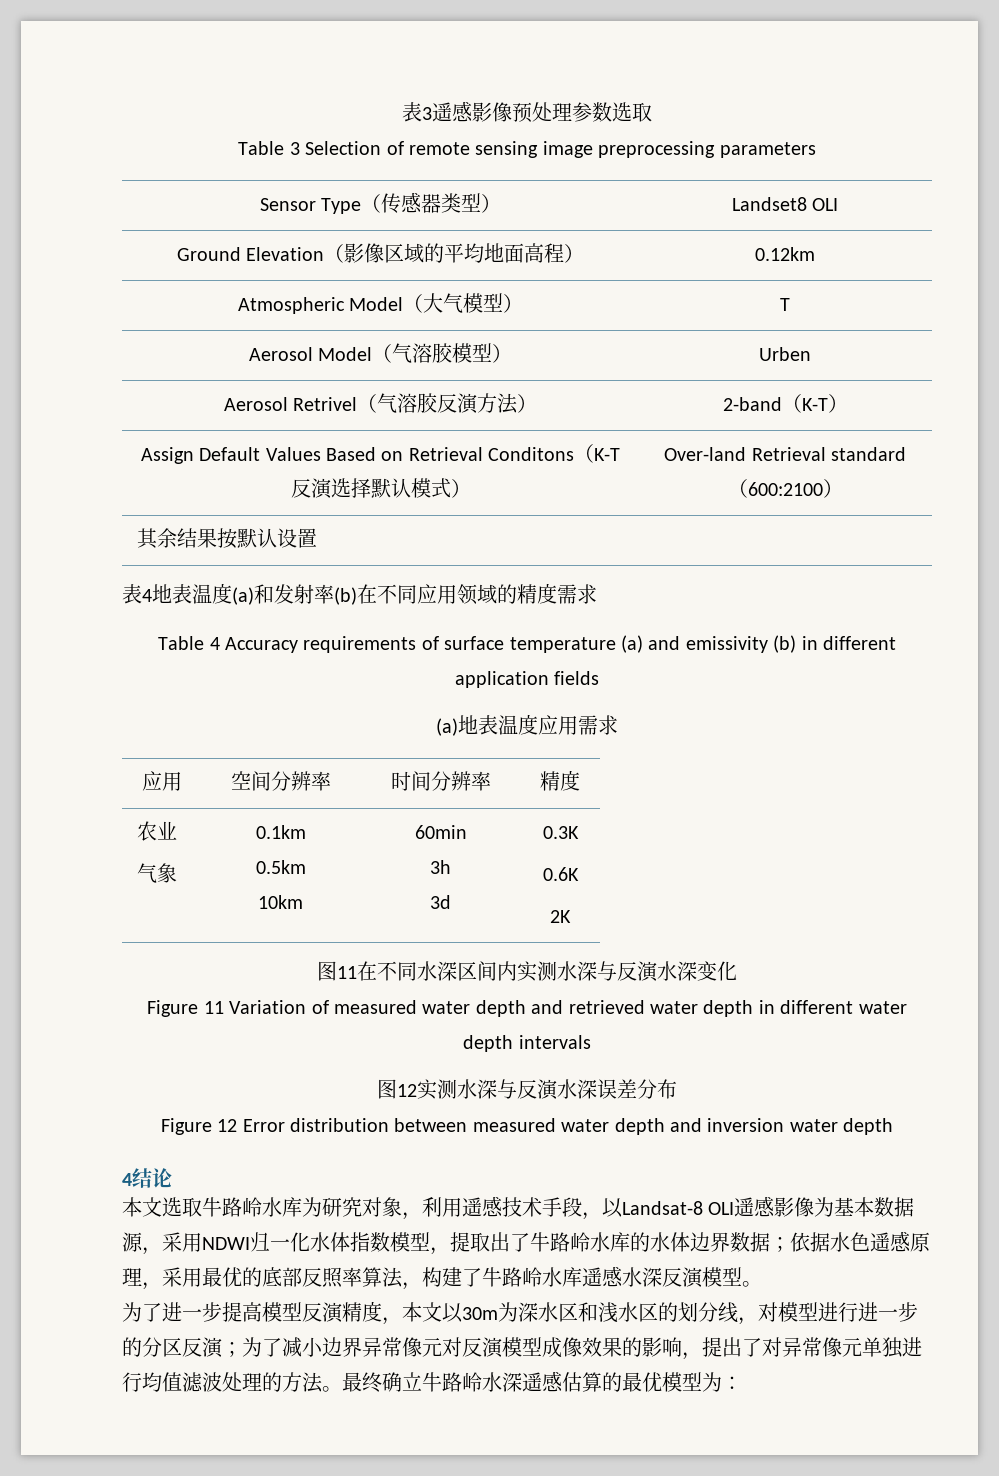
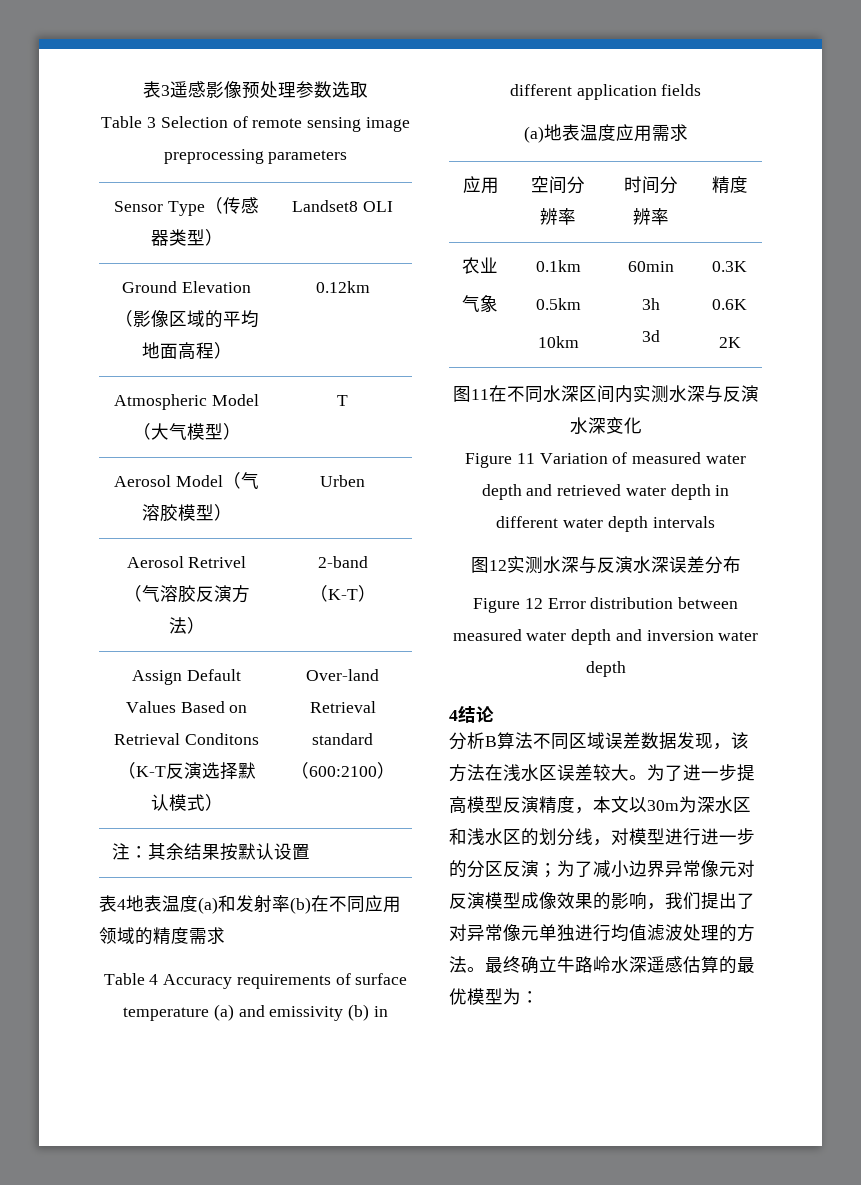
- 其余结果按默认设置
+ 注：其余结果按默认设置
- 本文选取牛路岭水库为研究对象，利用遥感技术手段，以Landsat-8 OLI遥感影像为基本数据源，采用NDWI归一化水体指数模型，提取出了牛路岭水库的水体边界数据；依据水色遥感原理，采用最优的底部反照率算法，构建了牛路岭水库遥感水深反演模型。
- 为了进一步提高模型反演精度，本文以30m为深水区和浅水区的划分线，对模型进行进一步的分区反演；为了减小边界异常像元对反演模型成像效果的影响，提出了对异常像元单独进行均值滤波处理的方法。
+ 分析B算法不同区域误差数据发现，该方法在浅水区误差较大。为了进一步提高模型反演精度，本文以30m为深水区和浅水区的划分线，对模型进行进一步的分区反演；为了减小边界异常像元对反演模型成像效果的影响，我们提出了对异常像元单独进行均值滤波处理的方法。

